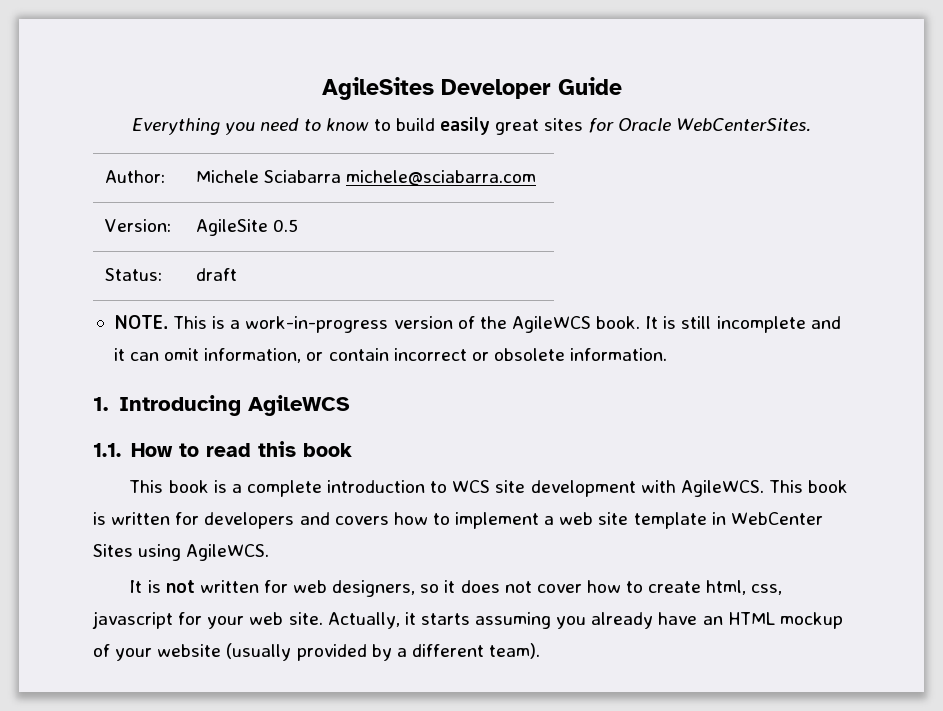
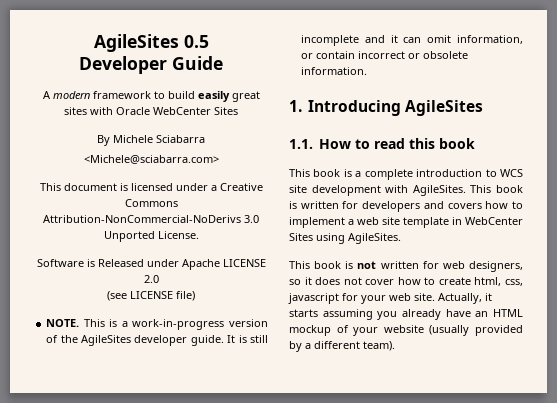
- AgileSites Developer Guide
+ AgileSites 0.5
+ Developer Guide
- Everything you need to know to build easily great sites for Oracle WebCenterSites.
- Author: | Michele Sciabarra michele@sciabarra.com
- Version: | AgileSite 0.5
- Status: | draft
+ A modern framework to build easily great sites with Oracle WebCenter Sites
+ By Michele Sciabarra
+ <Michele@sciabarra.com>
+ This document is licensed under a Creative Commons Attribution-NonCommercial-NoDerivs 3.0 Unported License.
+ Software is Released under Apache LICENSE 2.0
+ (see LICENSE file)
- This is a work-in-progress version of the AgileWCS book.
+ This is a work-in-progress version of the AgileSites developer guide.
- 1. Introducing AgileWCS
+ 1. Introducing AgileSites
- This book is a complete introduction to WCS site development with AgileWCS.
+ This book is a complete introduction to WCS site development with AgileSites.
- This book is written for developers and covers how to implement a web site template in WebCenter Sites using AgileWCS.
- It is not written for web designers, so it does not cover how to create html, css, javascript for your web site.
+ This book is written for developers and covers how to implement a web site template in WebCenter Sites using AgileSites.
+ This book is not written for web designers, so it does not cover how to create html, css, javascript for your web site.

